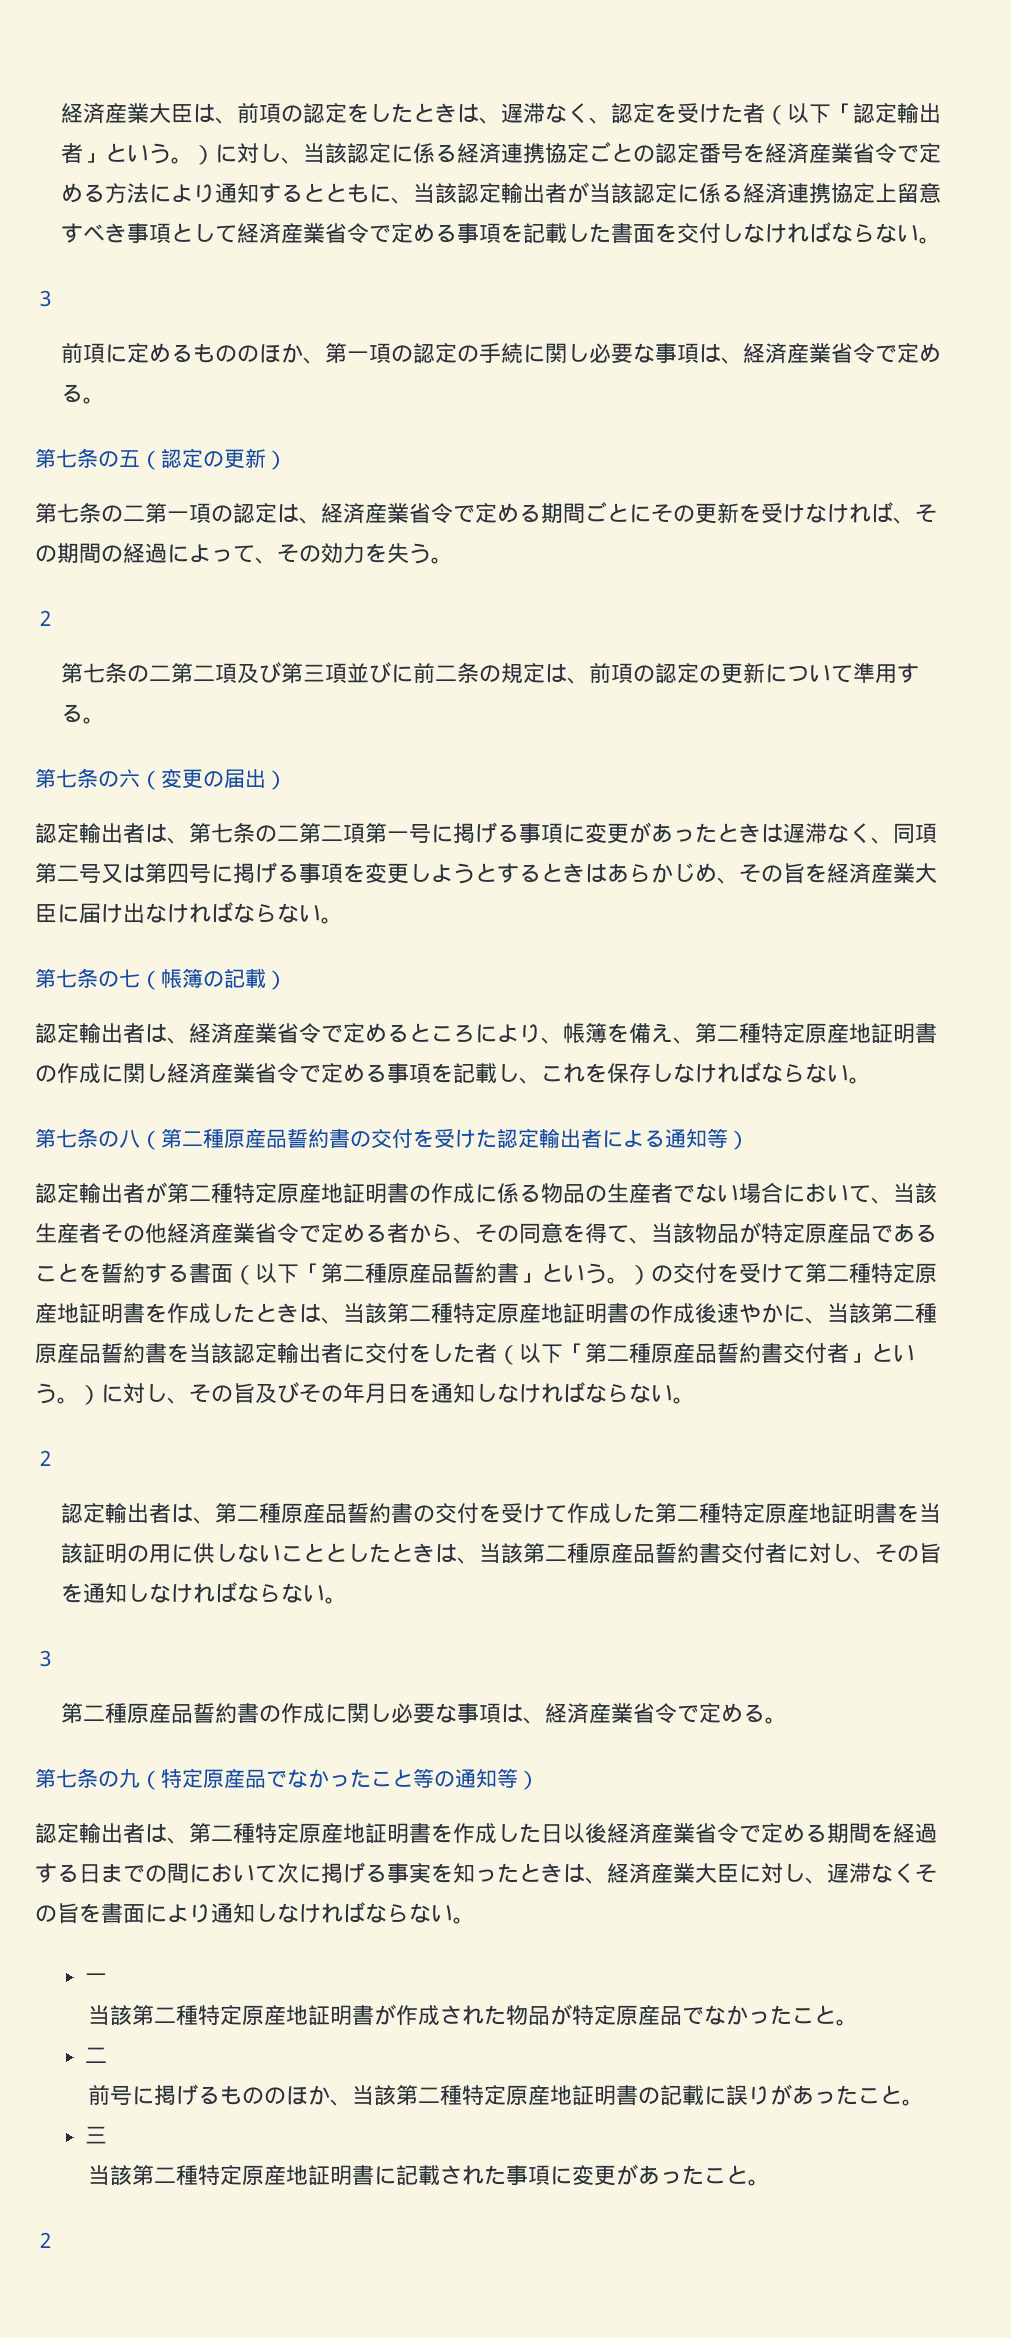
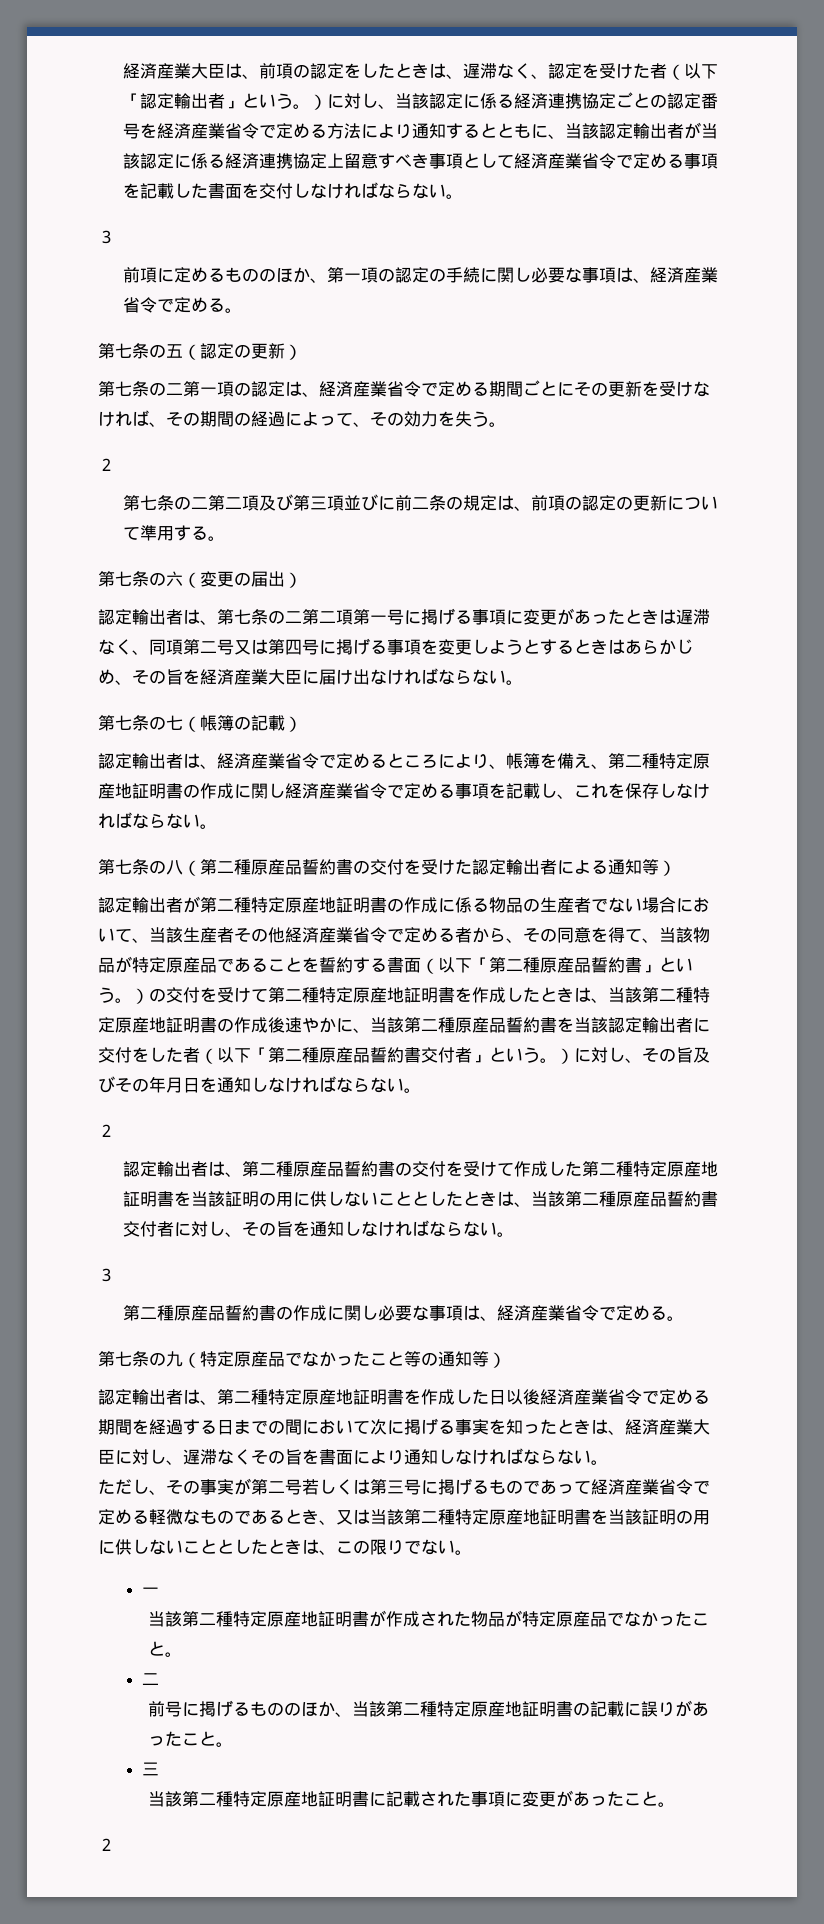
+ ただし、その事実が第二号若しくは第三号に掲げるものであって経済産業省令で定める軽微なものであるとき、又は当該第二種特定原産地証明書を当該証明の用に供しないこととしたときは、この限りでない。

